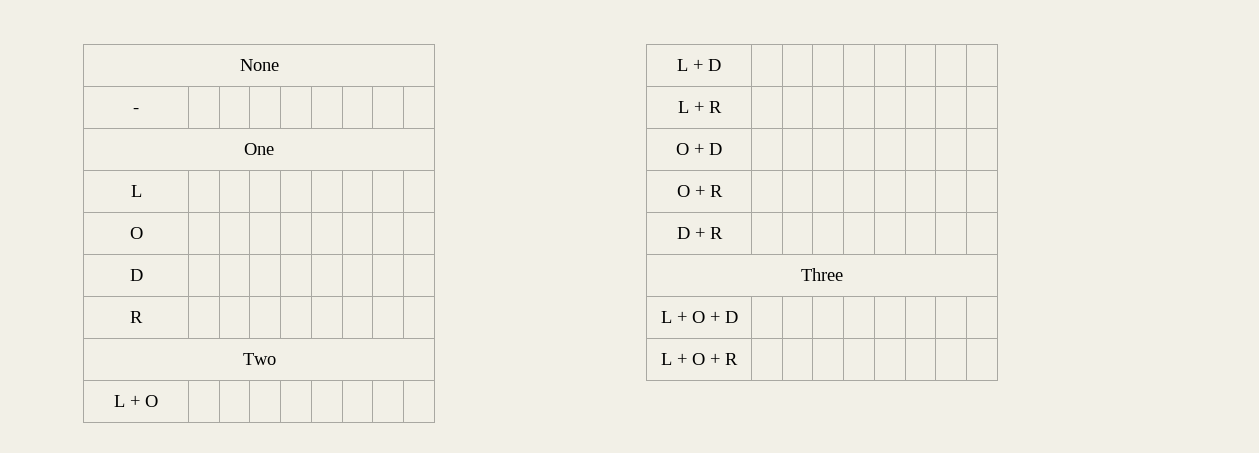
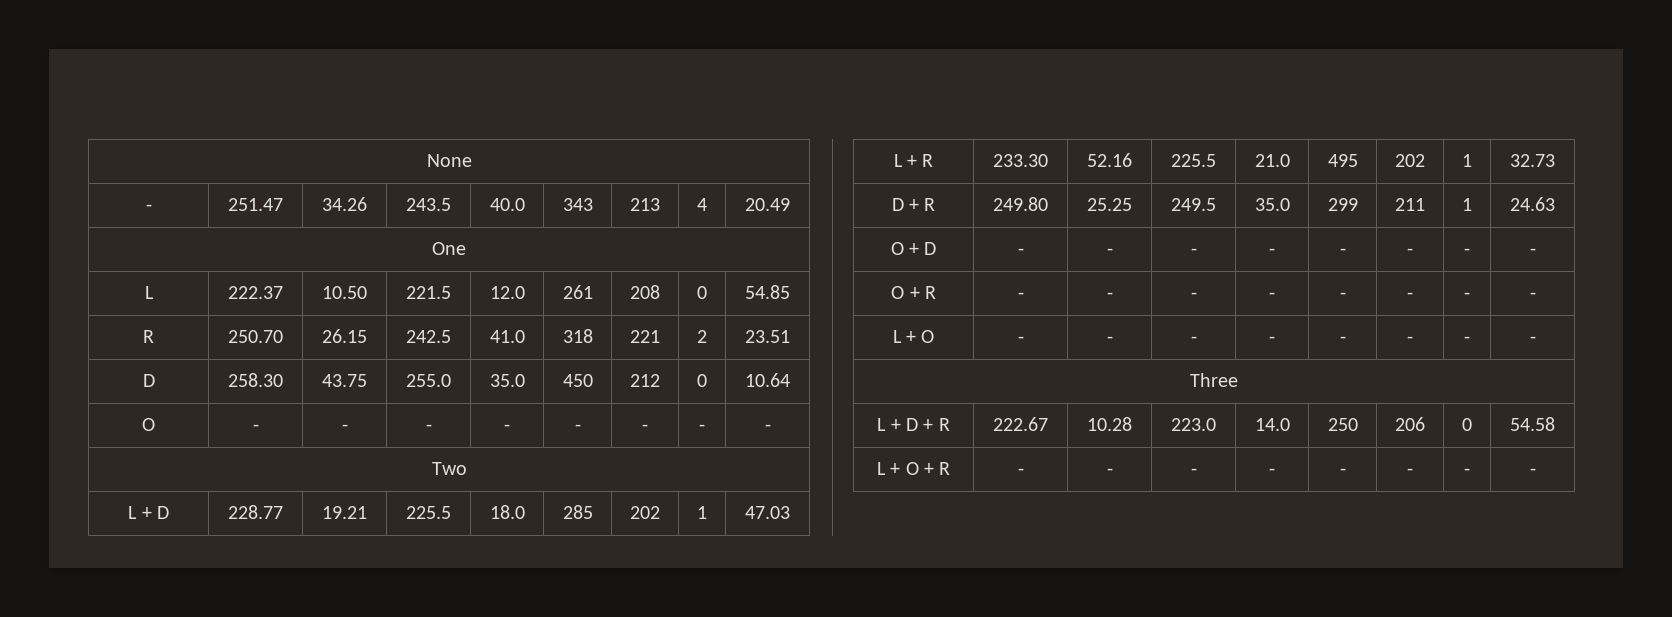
- - | | | | | | | |
+ - | 251.47 | 34.26 | 243.5 | 40.0 | 343 | 213 | 4 | 20.49
  One
- L | | | | | | | |
- O | | | | | | | |
- D | | | | | | | |
- R | | | | | | | |
+ L | 222.37 | 10.50 | 221.5 | 12.0 | 261 | 208 | 0 | 54.85
+ R | 250.70 | 26.15 | 242.5 | 41.0 | 318 | 221 | 2 | 23.51
+ D | 258.30 | 43.75 | 255.0 | 35.0 | 450 | 212 | 0 | 10.64
+ O | - | - | - | - | - | - | - | -
  Two
- L + O | | | | | | | |
- L + D | | | | | | | |
- L + R | | | | | | | |
- O + D | | | | | | | |
- O + R | | | | | | | |
- D + R | | | | | | | |
+ L + D | 228.77 | 19.21 | 225.5 | 18.0 | 285 | 202 | 1 | 47.03
+ L + R | 233.30 | 52.16 | 225.5 | 21.0 | 495 | 202 | 1 | 32.73
+ D + R | 249.80 | 25.25 | 249.5 | 35.0 | 299 | 211 | 1 | 24.63
+ O + D | - | - | - | - | - | - | - | -
+ O + R | - | - | - | - | - | - | - | -
+ L + O | - | - | - | - | - | - | - | -
  Three
- L + O + D | | | | | | | |
+ L + D + R | 222.67 | 10.28 | 223.0 | 14.0 | 250 | 206 | 0 | 54.58
- L + O + R | | | | | | | |
+ L + O + R | - | - | - | - | - | - | - | -

